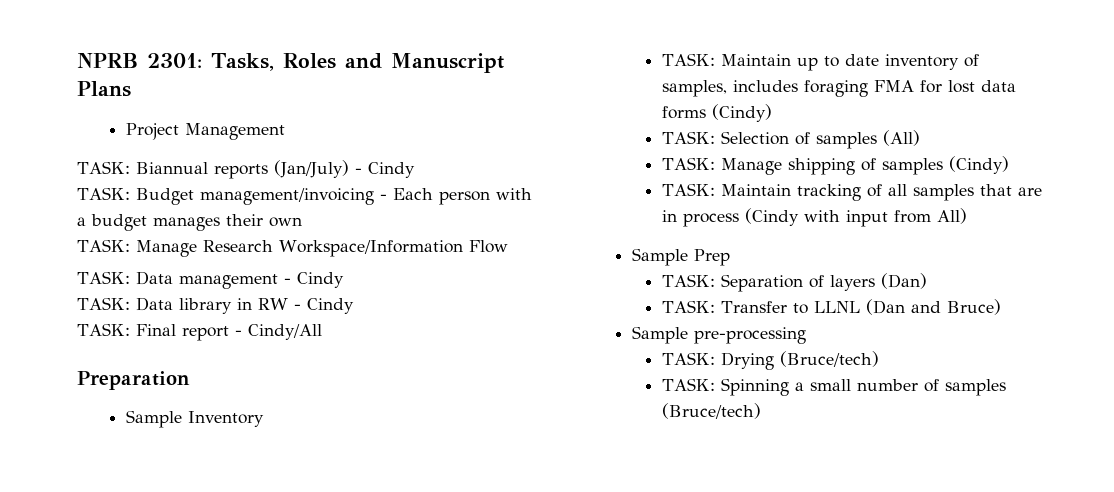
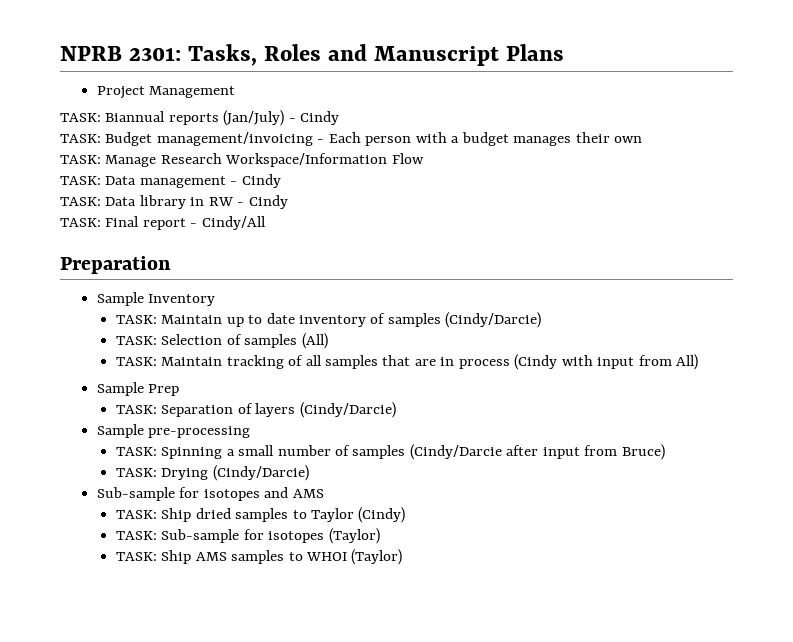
- TASK: Maintain up to date inventory of samples, includes foraging FMA for lost data forms (Cindy)
+ TASK: Maintain up to date inventory of samples (Cindy/Darcie)
- TASK: Manage shipping of samples (Cindy)
- TASK: Separation of layers (Dan)
- TASK: Transfer to LLNL (Dan and Bruce)
+ TASK: Separation of layers (Cindy/Darcie)
- TASK: Drying (Bruce/tech)
- TASK: Spinning a small number of samples (Bruce/tech)
+ TASK: Spinning a small number of samples (Cindy/Darcie after input from Bruce)
+ TASK: Drying (Cindy/Darcie)
+ Sub-sample for isotopes and AMS
+ TASK: Ship dried samples to Taylor (Cindy)
+ TASK: Sub-sample for isotopes (Taylor)
+ TASK: Ship AMS samples to WHOI (Taylor)

